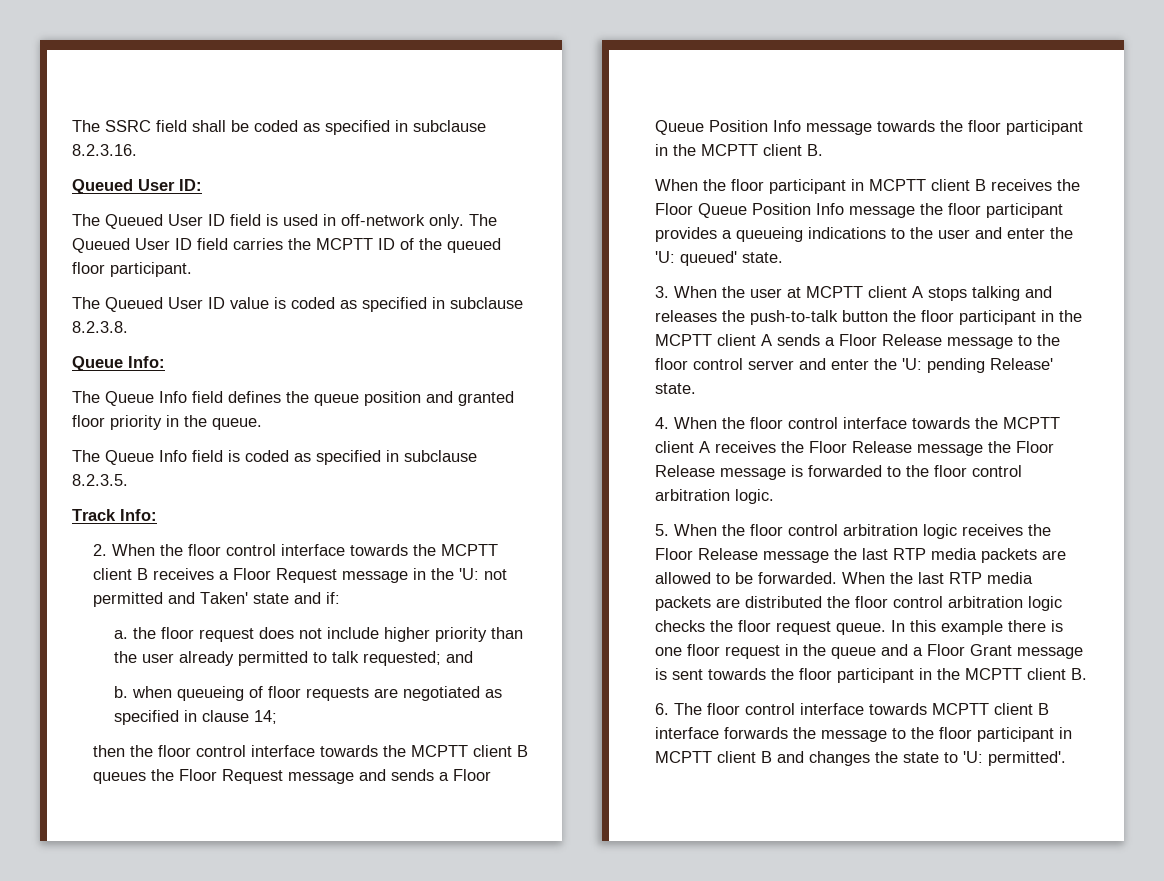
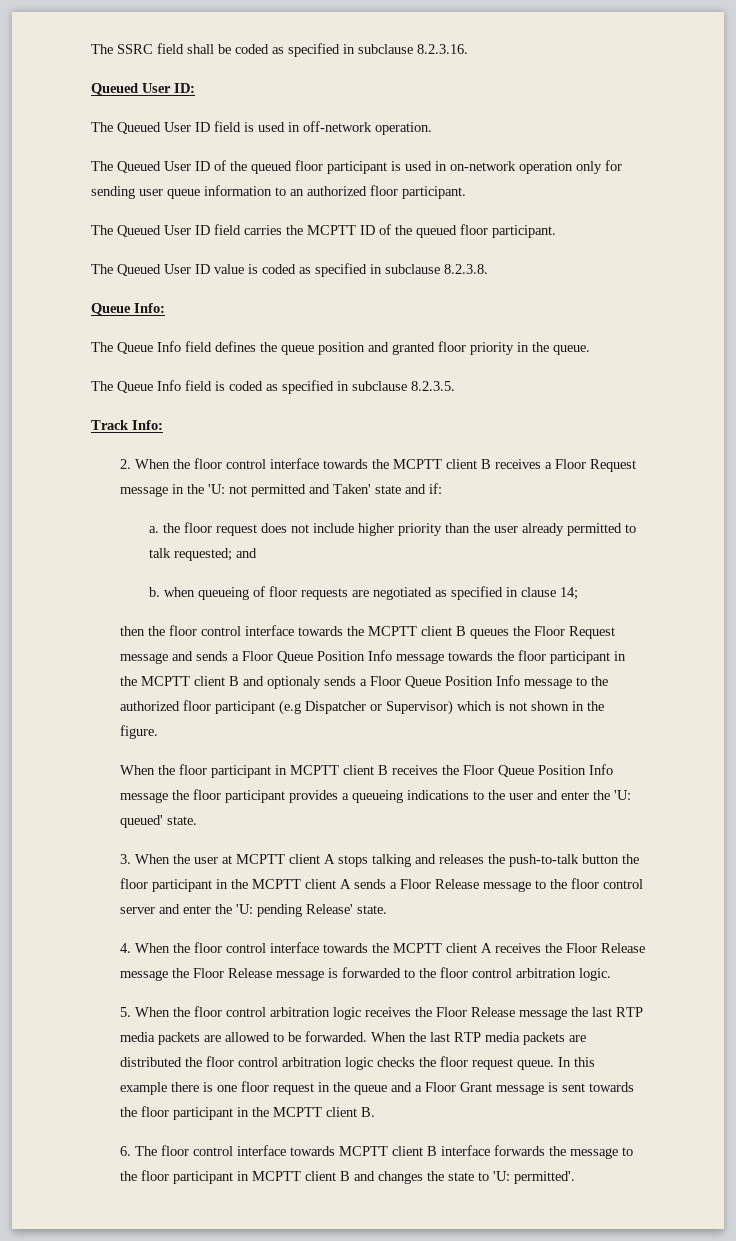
- The Queued User ID field is used in off-network only. The Queued User ID field carries the MCPTT ID of the queued floor participant.
+ The Queued User ID field is used in off-network operation.
+ The Queued User ID of the queued floor participant is used in on-network operation only for sending user queue information to an authorized floor participant.
+ The Queued User ID field carries the MCPTT ID of the queued floor participant.
- then the floor control interface towards the MCPTT client B queues the Floor Request message and sends a Floor Queue Position Info message towards the floor participant in the MCPTT client B.
+ then the floor control interface towards the MCPTT client B queues the Floor Request message and sends a Floor Queue Position Info message towards the floor participant in the MCPTT client B and optionaly sends a Floor Queue Position Info message to the authorized floor participant (e.g Dispatcher or Supervisor) which is not shown in the figure.

